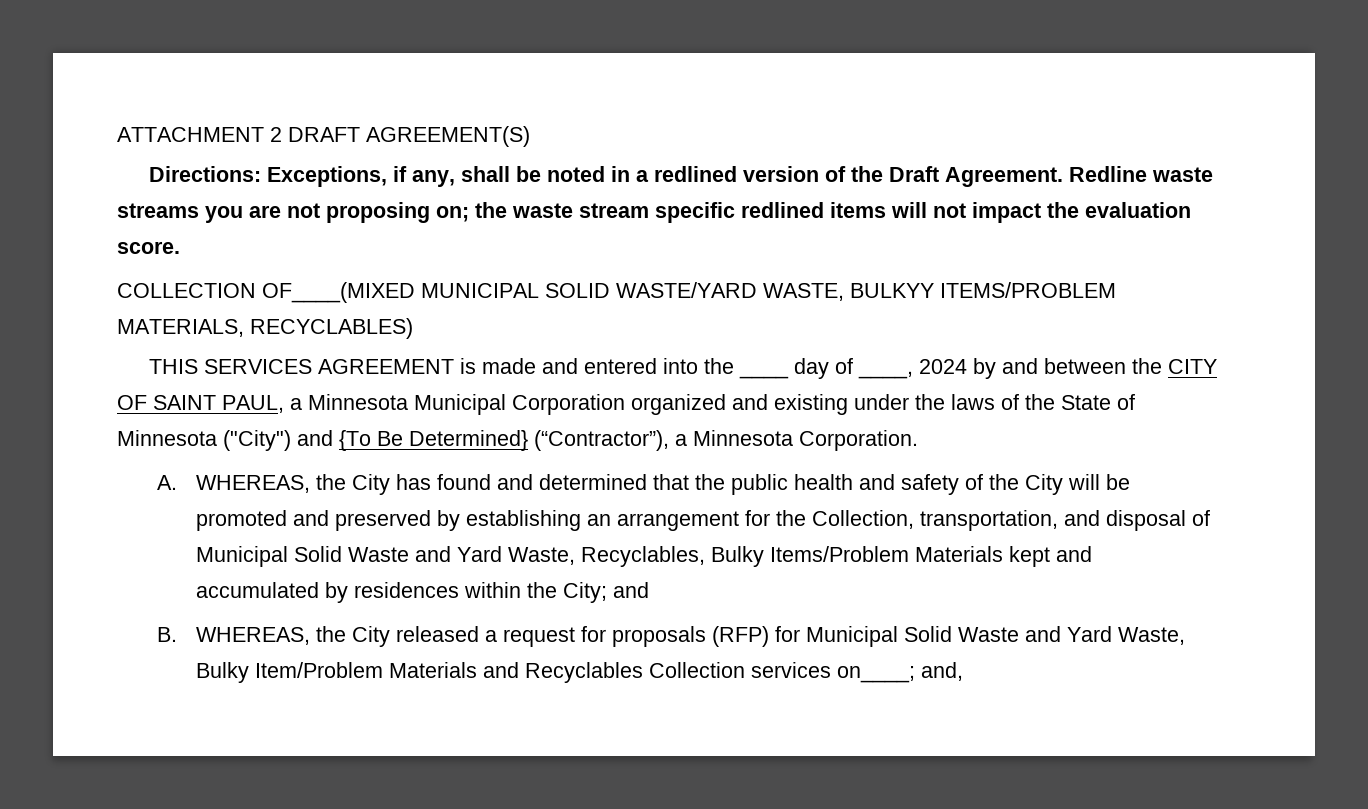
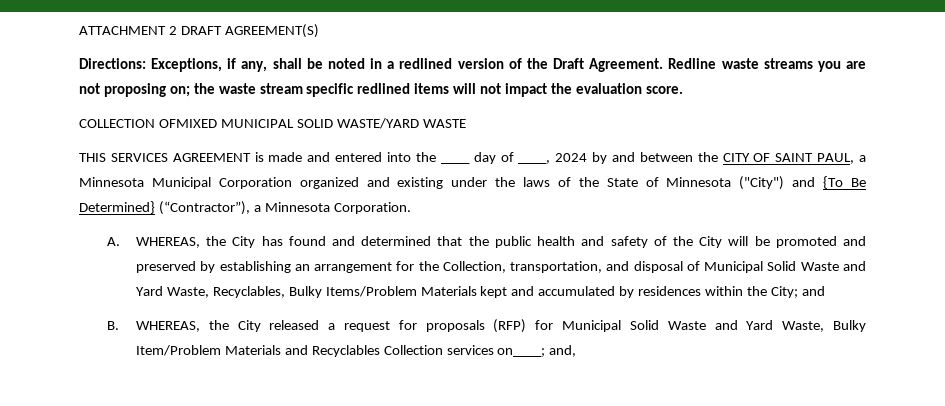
- COLLECTION OF____(MIXED MUNICIPAL SOLID WASTE/YARD WASTE, BULKYY ITEMS/PROBLEM MATERIALS, RECYCLABLES)
+ COLLECTION OFMIXED MUNICIPAL SOLID WASTE/YARD WASTE

